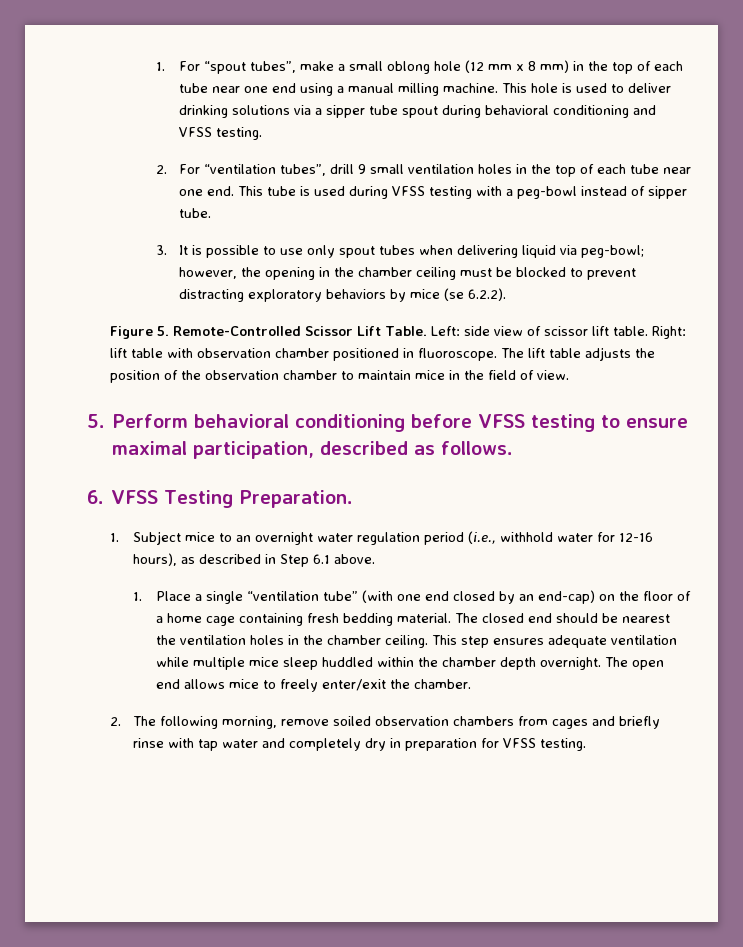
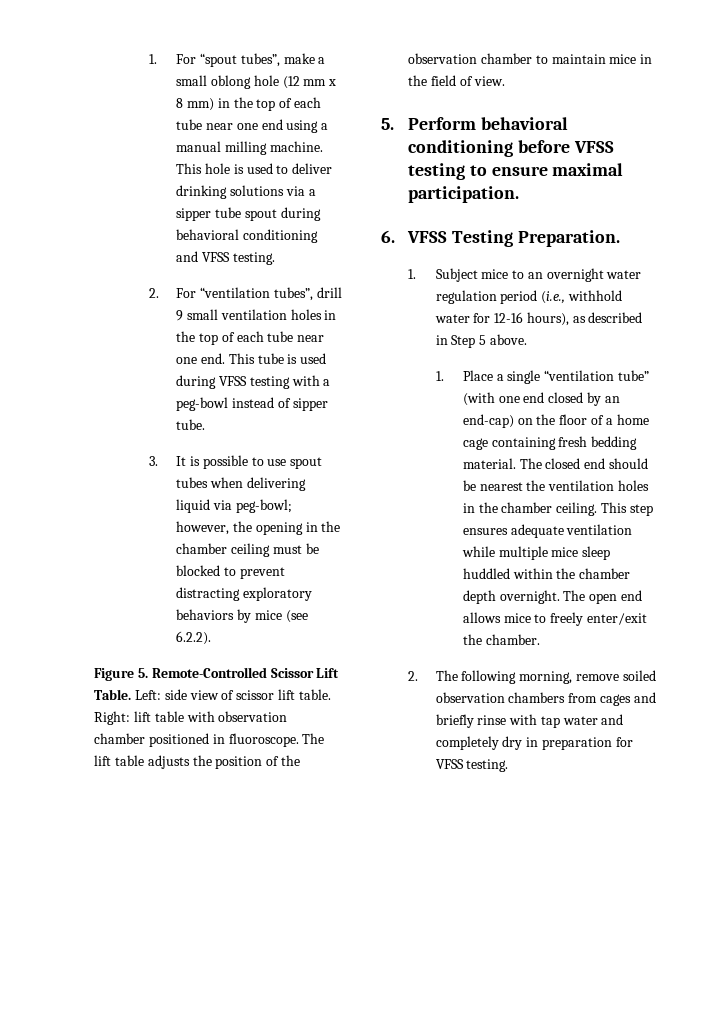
- 3. It is possible to use only spout tubes when delivering liquid via peg-bowl; however, the opening in the chamber ceiling must be blocked to prevent distracting exploratory behaviors by mice (se 6.2.2).
+ 3. It is possible to use spout tubes when delivering liquid via peg-bowl; however, the opening in the chamber ceiling must be blocked to prevent distracting exploratory behaviors by mice (see 6.2.2).
- 5. Perform behavioral conditioning before VFSS testing to ensure maximal participation, described as follows.
+ 5. Perform behavioral conditioning before VFSS testing to ensure maximal participation.
- 1. Subject mice to an overnight water regulation period (i.e., withhold water for 12-16 hours), as described in Step 6.1 above.
+ 1. Subject mice to an overnight water regulation period (i.e., withhold water for 12-16 hours), as described in Step 5 above.

